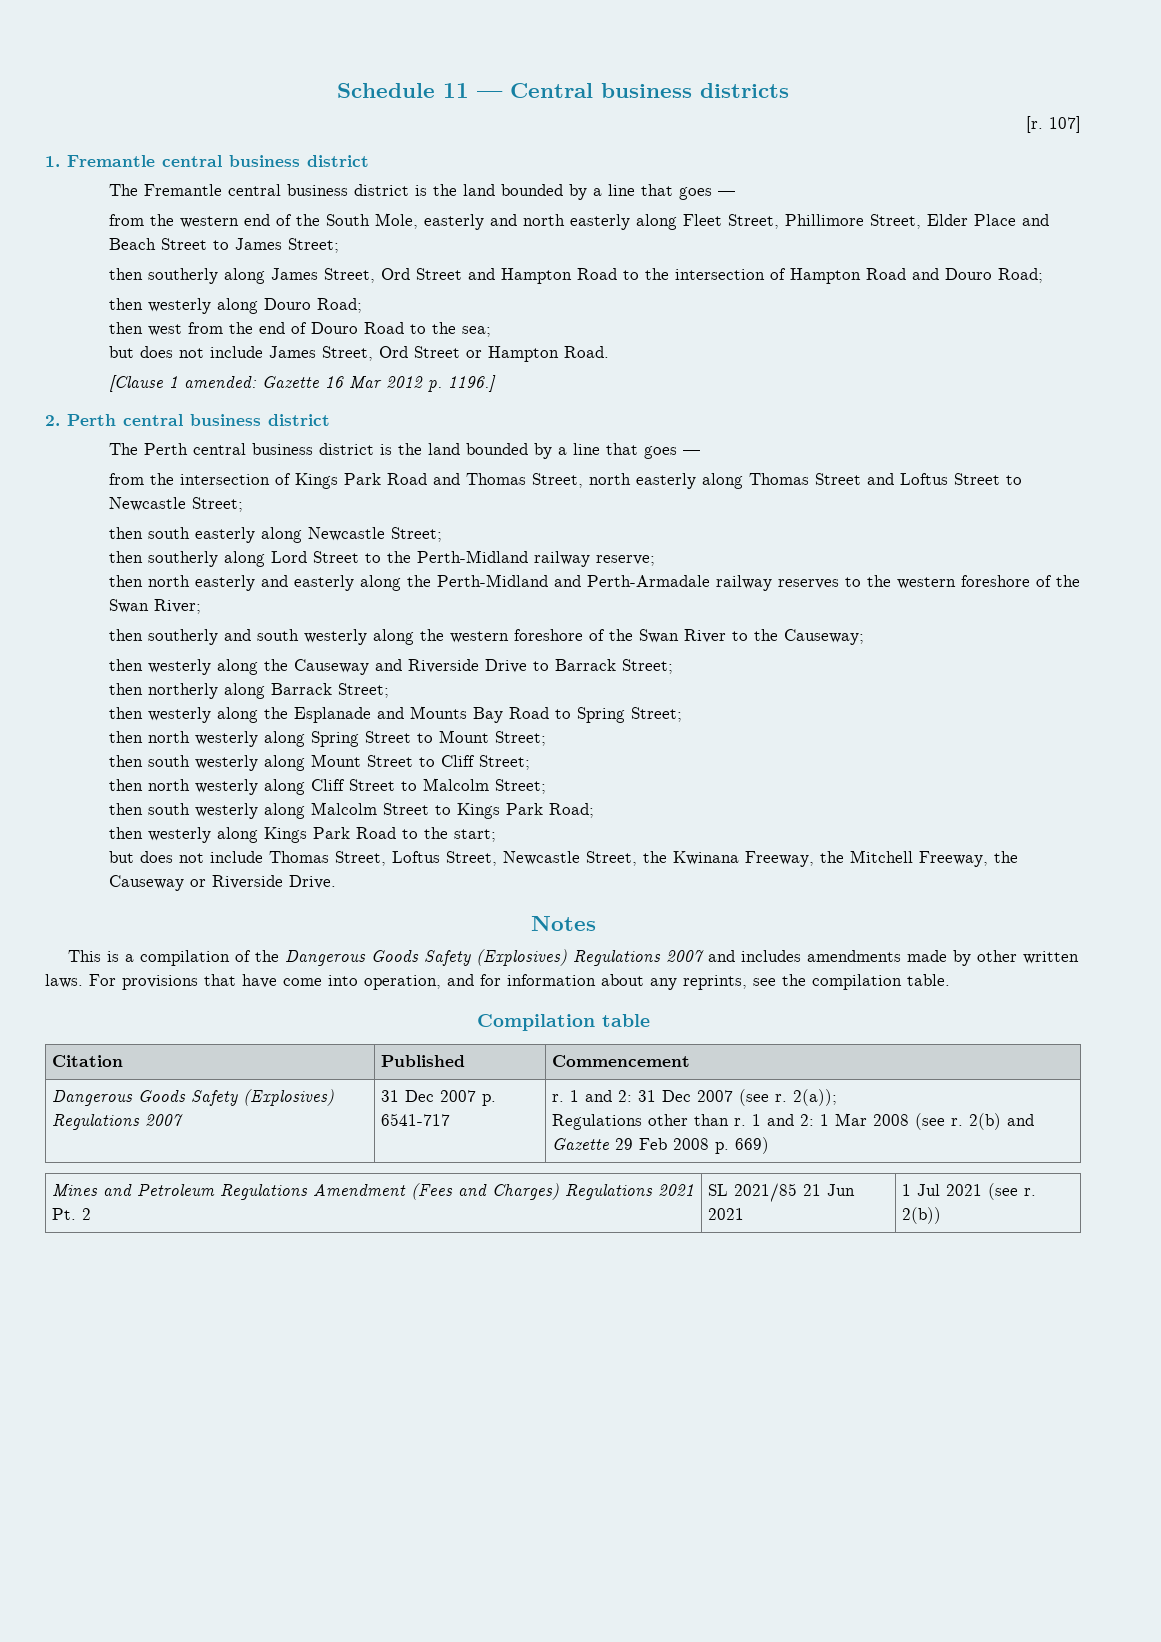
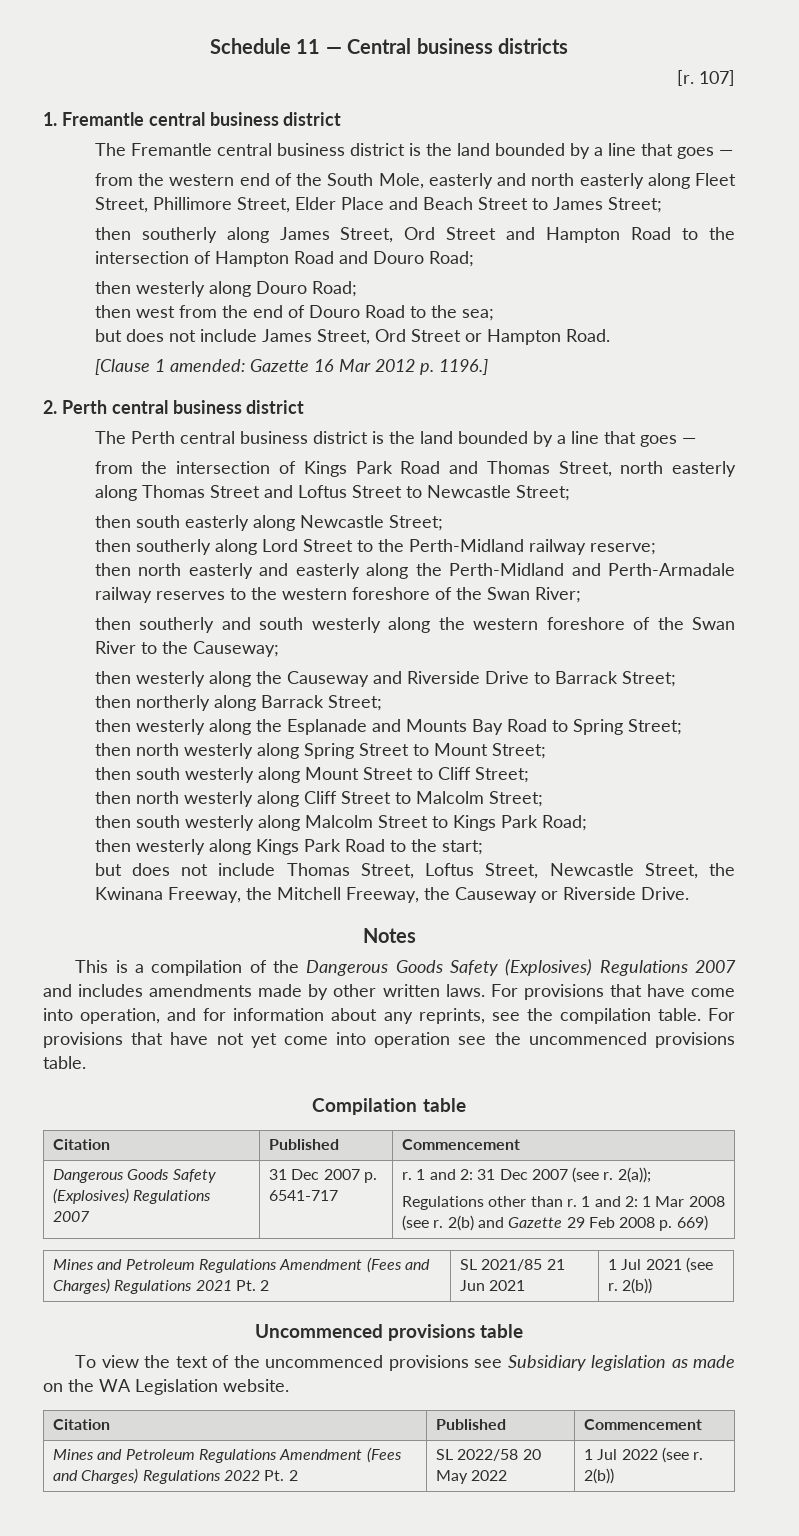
+ For provisions that have not yet come into operation see the uncommenced provisions table.
+ Uncommenced provisions table
+ To view the text of the uncommenced provisions see Subsidiary legislation as made on the WA Legislation website.
+ Citation | Published | Commencement
+ Mines and Petroleum Regulations Amendment (Fees and Charges) Regulations 2022 Pt. 2 | SL 2022/58 20 May 2022 | 1 Jul 2022 (see r. 2(b))

